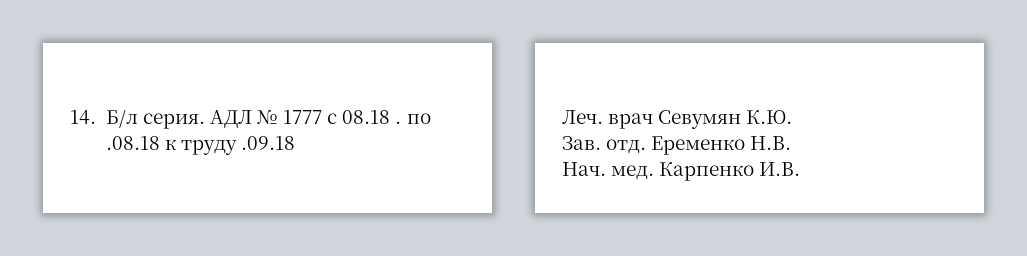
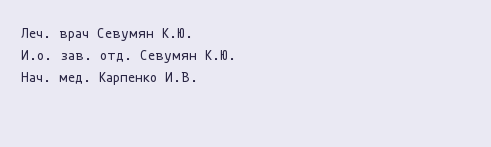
- 14. Б/л серия. АДЛ № 1777 с 08.18 . по .08.18 к труду .09.18
- Зав. отд. Еременко Н.В.
+ И.о. зав. отд. Севумян К.Ю.

